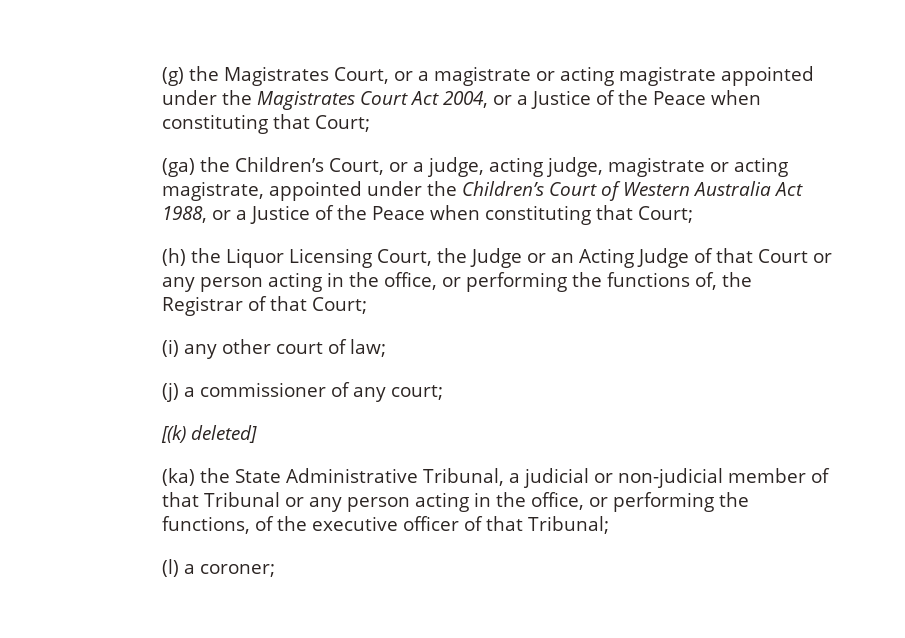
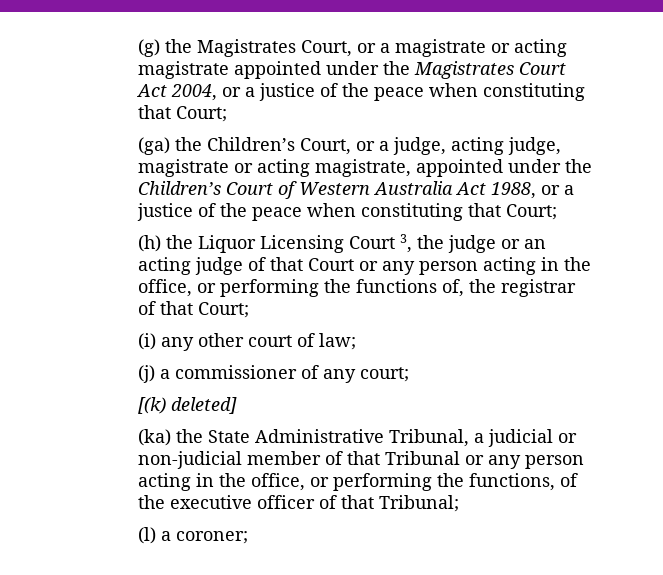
- (g) the Magistrates Court, or a magistrate or acting magistrate appointed under the Magistrates Court Act 2004, or a Justice of the Peace when constituting that Court;
+ (g) the Magistrates Court, or a magistrate or acting magistrate appointed under the Magistrates Court Act 2004, or a justice of the peace when constituting that Court;
- (ga) the Children’s Court, or a judge, acting judge, magistrate or acting magistrate, appointed under the Children’s Court of Western Australia Act 1988, or a Justice of the Peace when constituting that Court;
+ (ga) the Children’s Court, or a judge, acting judge, magistrate or acting magistrate, appointed under the Children’s Court of Western Australia Act 1988, or a justice of the peace when constituting that Court;
- (h) the Liquor Licensing Court, the Judge or an Acting Judge of that Court or any person acting in the office, or performing the functions of, the Registrar of that Court;
+ (h) the Liquor Licensing Court 3, the judge or an acting judge of that Court or any person acting in the office, or performing the functions of, the registrar of that Court;

